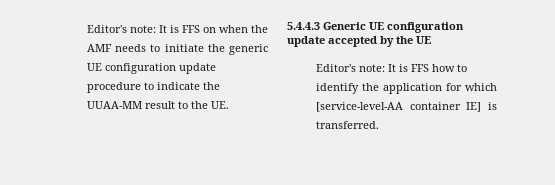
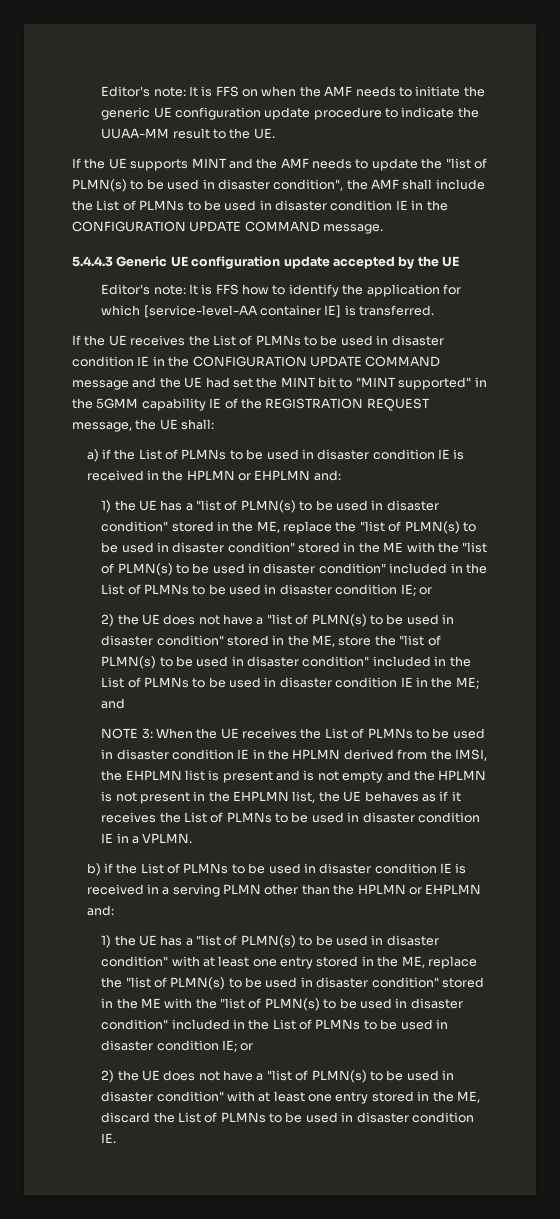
+ If the UE supports MINT and the AMF needs to update the "list of PLMN(s) to be used in disaster condition", the AMF shall include the List of PLMNs to be used in disaster condition IE in the CONFIGURATION UPDATE COMMAND message.
+ If the UE receives the List of PLMNs to be used in disaster condition IE in the CONFIGURATION UPDATE COMMAND message and the UE had set the MINT bit to "MINT supported" in the 5GMM capability IE of the REGISTRATION REQUEST message, the UE shall:
+ a) if the List of PLMNs to be used in disaster condition IE is received in the HPLMN or EHPLMN and:
+ 1) the UE has a "list of PLMN(s) to be used in disaster condition" stored in the ME, replace the "list of PLMN(s) to be used in disaster condition" stored in the ME with the "list of PLMN(s) to be used in disaster condition" included in the List of PLMNs to be used in disaster condition IE; or
+ 2) the UE does not have a "list of PLMN(s) to be used in disaster condition" stored in the ME, store the "list of PLMN(s) to be used in disaster condition" included in the List of PLMNs to be used in disaster condition IE in the ME; and
+ NOTE 3: When the UE receives the List of PLMNs to be used in disaster condition IE in the HPLMN derived from the IMSI, the EHPLMN list is present and is not empty and the HPLMN is not present in the EHPLMN list, the UE behaves as if it receives the List of PLMNs to be used in disaster condition IE in a VPLMN.
+ b) if the List of PLMNs to be used in disaster condition IE is received in a serving PLMN other than the HPLMN or EHPLMN and:
+ 1) the UE has a "list of PLMN(s) to be used in disaster condition" with at least one entry stored in the ME, replace the "list of PLMN(s) to be used in disaster condition" stored in the ME with the "list of PLMN(s) to be used in disaster condition" included in the List of PLMNs to be used in disaster condition IE; or
+ 2) the UE does not have a "list of PLMN(s) to be used in disaster condition" with at least one entry stored in the ME, discard the List of PLMNs to be used in disaster condition IE.

